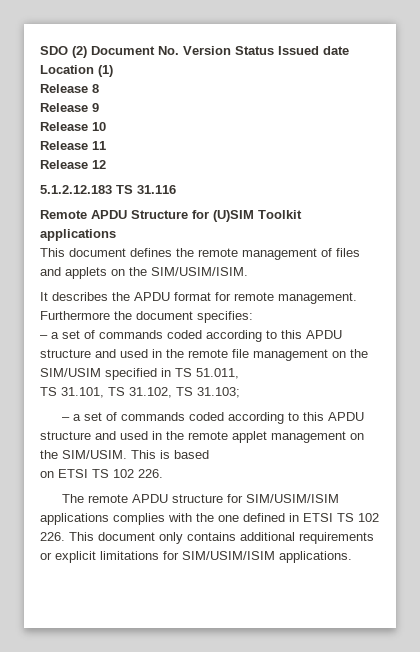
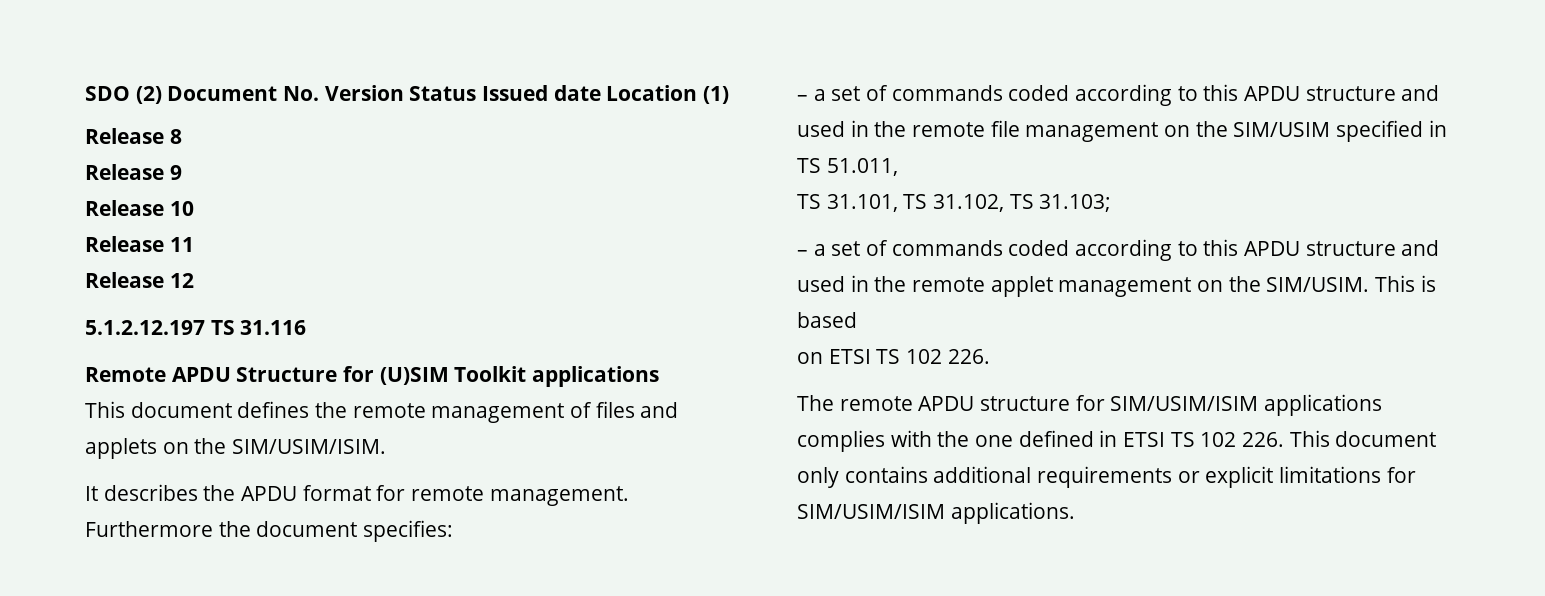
- 5.1.2.12.183 TS 31.116
+ 5.1.2.12.197 TS 31.116

